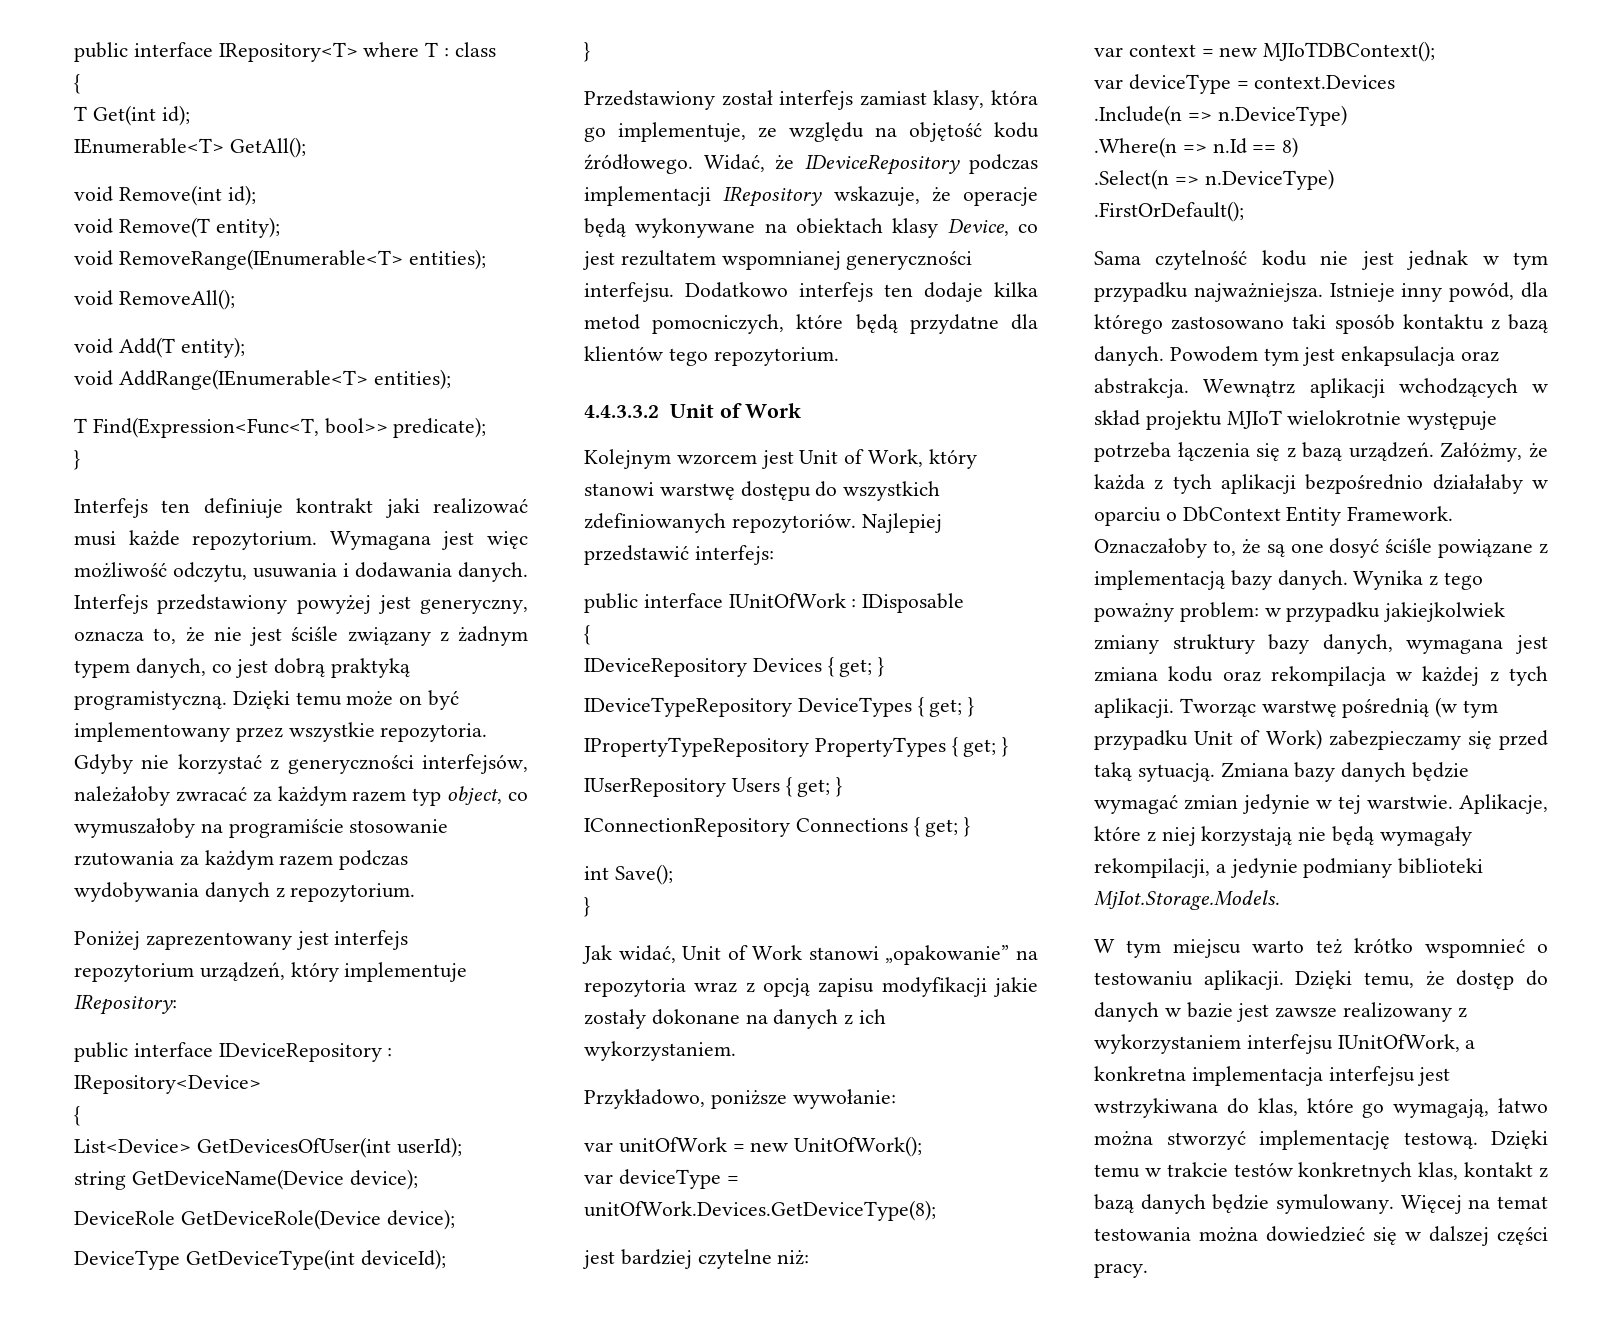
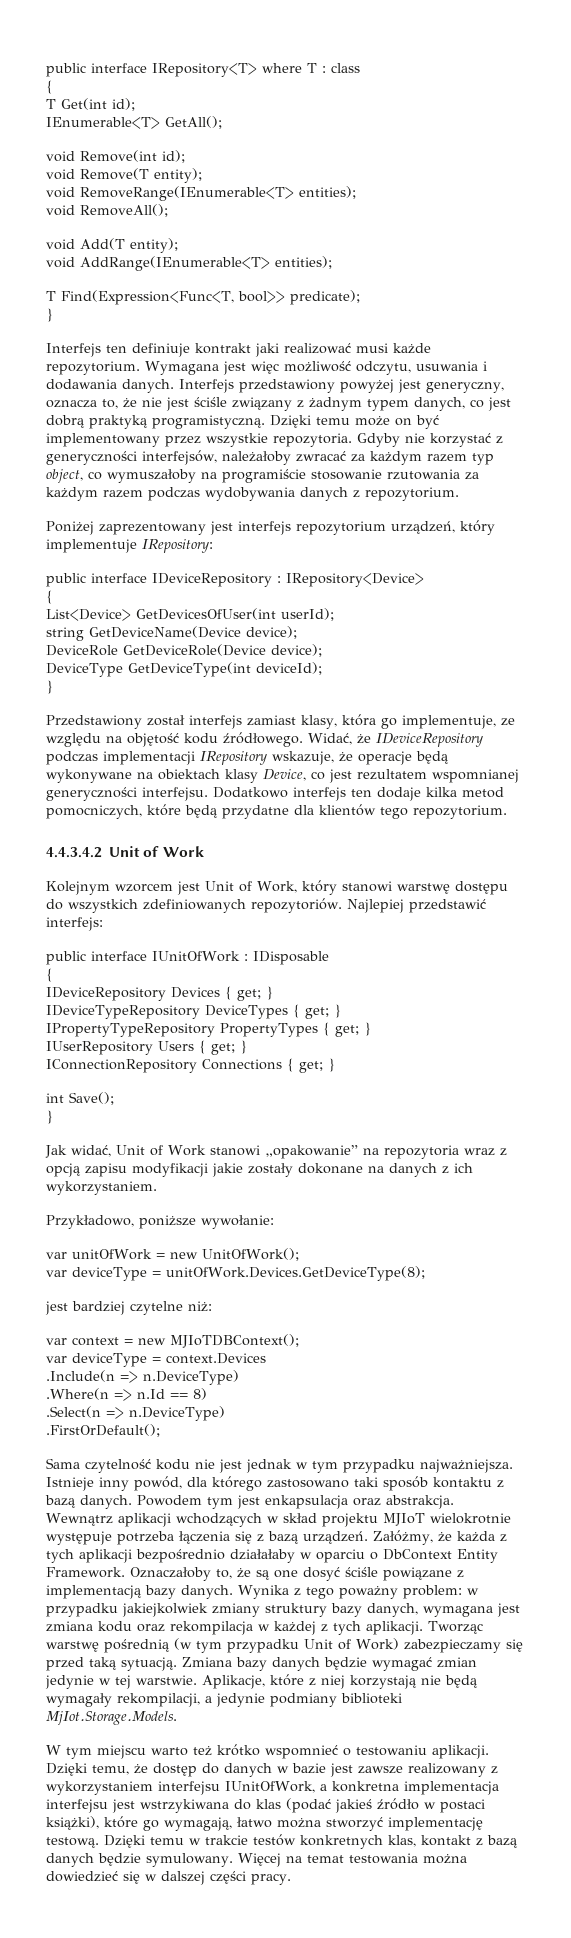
- 4.4.3.3.2 Unit of Work
+ 4.4.3.4.2 Unit of Work
- Dzięki temu, że dostęp do danych w bazie jest zawsze realizowany z wykorzystaniem interfejsu IUnitOfWork, a konkretna implementacja interfejsu jest wstrzykiwana do klas, które go wymagają, łatwo można stworzyć implementację testową.
+ Dzięki temu, że dostęp do danych w bazie jest zawsze realizowany z wykorzystaniem interfejsu IUnitOfWork, a konkretna implementacja interfejsu jest wstrzykiwana do klas (podać jakieś źródło w postaci książki), które go wymagają, łatwo można stworzyć implementację testową.

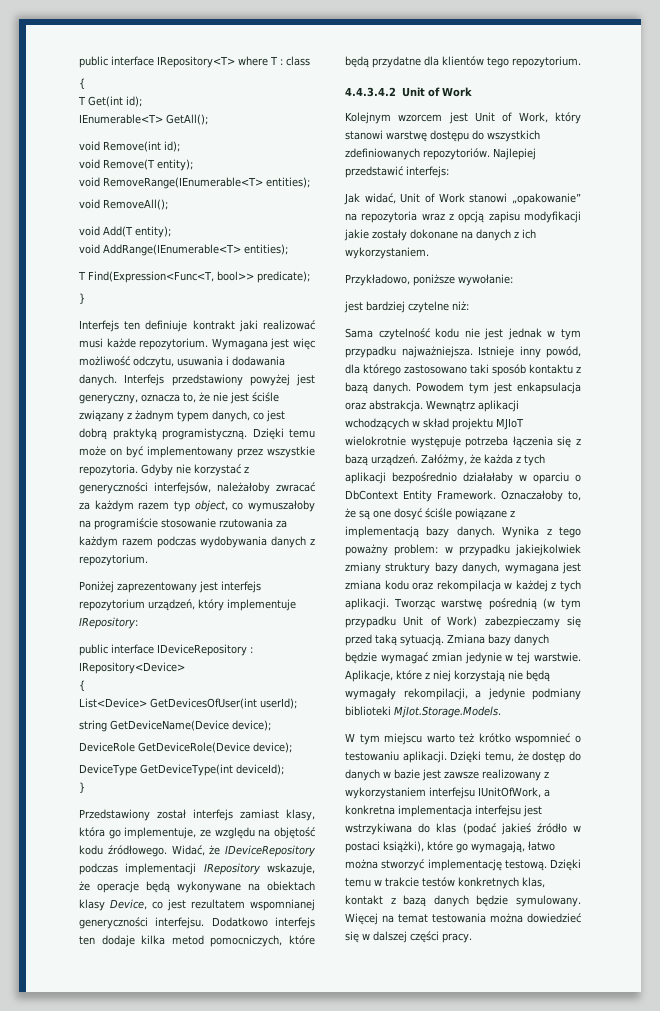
- public interface IUnitOfWork : IDisposable
- {
- IDeviceRepository Devices { get; }
- IDeviceTypeRepository DeviceTypes { get; }
- IPropertyTypeRepository PropertyTypes { get; }
- IUserRepository Users { get; }
- IConnectionRepository Connections { get; }
- int Save();
- }
- var unitOfWork = new UnitOfWork();
- var deviceType = unitOfWork.Devices.GetDeviceType(8);
  jest bardziej czytelne niż:
- var context = new MJIoTDBContext();
- var deviceType = context.Devices
- .Include(n => n.DeviceType)
- .Where(n => n.Id == 8)
- .Select(n => n.DeviceType)
- .FirstOrDefault();

